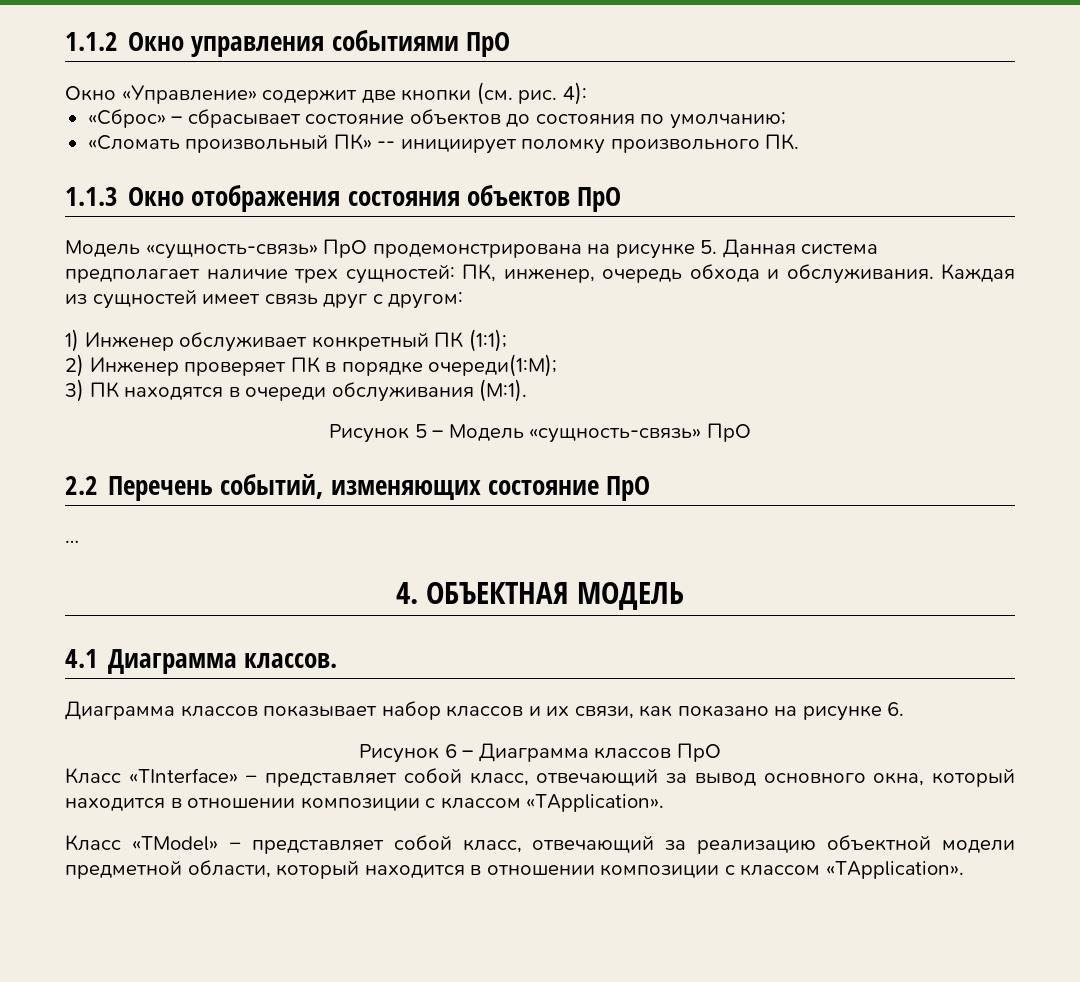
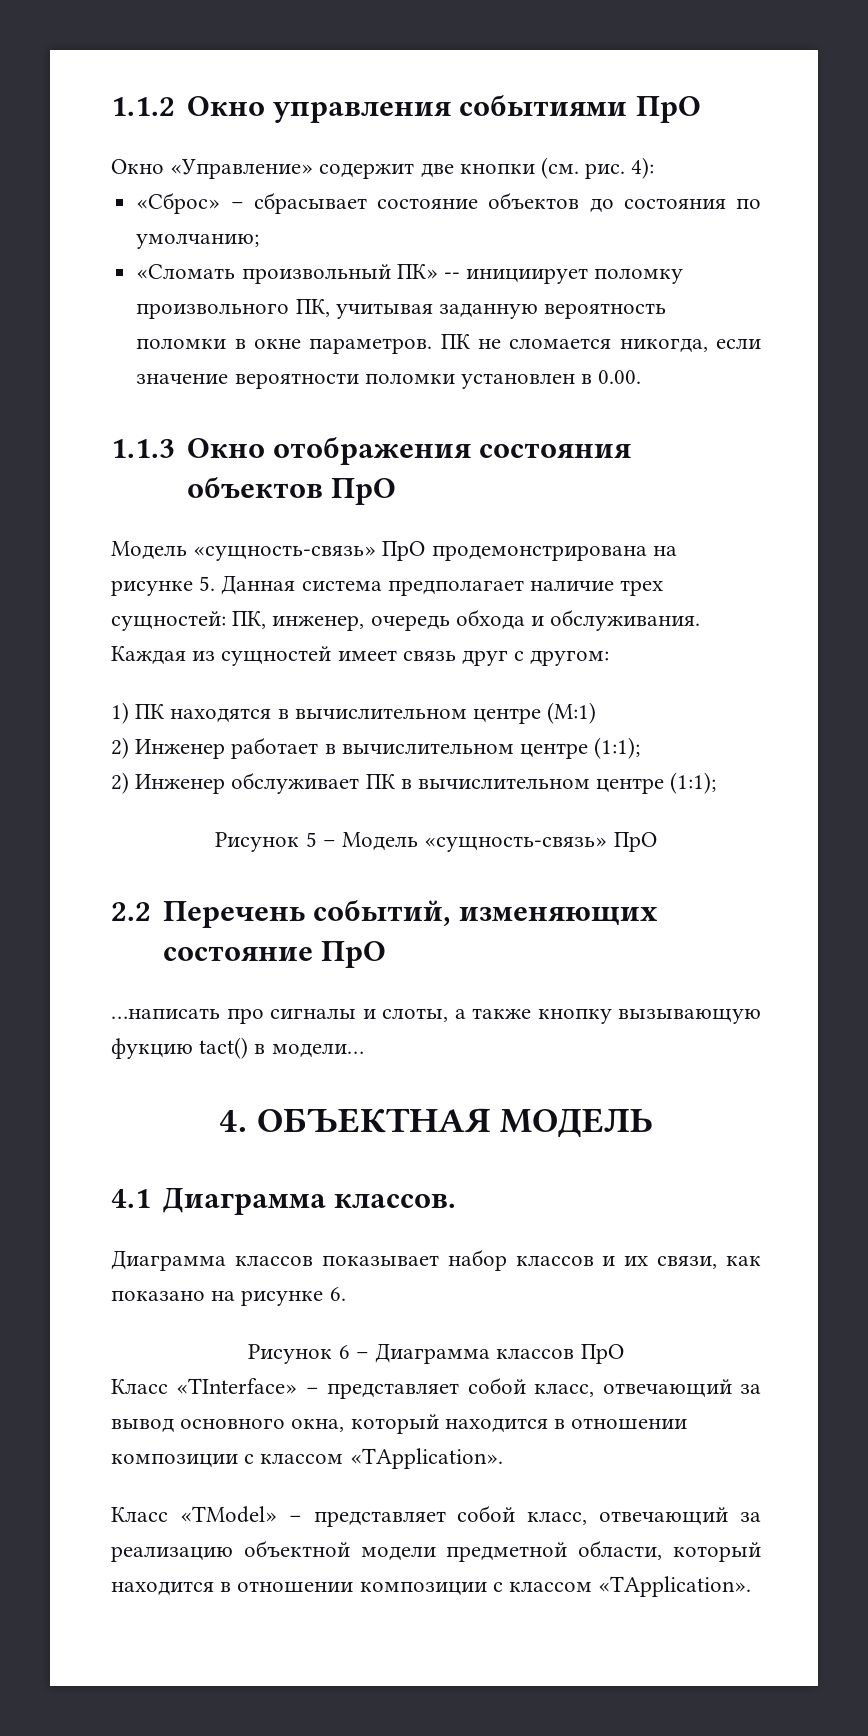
- «Сломать произвольный ПК» -- инициирует поломку произвольного ПК.
+ «Сломать произвольный ПК» -- инициирует поломку произвольного ПК, учитывая заданную вероятность поломки в окне параметров. ПК не сломается никогда, если значение вероятности поломки установлен в 0.00.
- 1) Инженер обслуживает конкретный ПК (1:1);
+ 1) ПК находятся в вычислительном центре (М:1)
+ 2) Инженер работает в вычислительном центре (1:1);
- 2) Инженер проверяет ПК в порядке очереди(1:М);
- 3) ПК находятся в очереди обслуживания (М:1).
+ 2) Инженер обслуживает ПК в вычислительном центре (1:1);
- …
+ …написать про сигналы и слоты, а также кнопку вызывающую фукцию tact() в модели…

